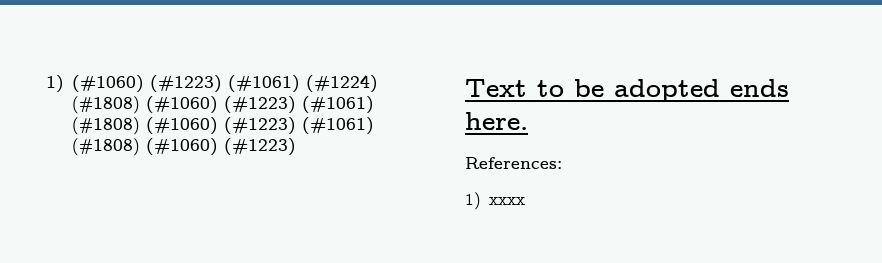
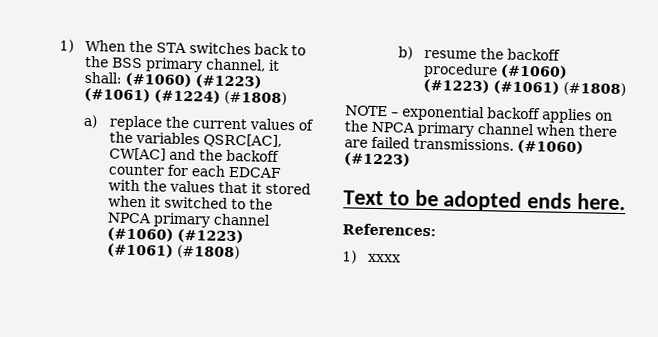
- 1) (#1060) (#1223) (#1061) (#1224) (#1808) (#1060) (#1223) (#1061) (#1808) (#1060) (#1223) (#1061) (#1808) (#1060) (#1223)
+ 1) When the STA switches back to the BSS primary channel, it shall: (#1060) (#1223) (#1061) (#1224) (#1808)
+ a) replace the current values of the variables QSRC[AC], CW[AC] and the backoff counter for each EDCAF with the values that it stored when it switched to the NPCA primary channel (#1060) (#1223) (#1061) (#1808)
+ b) resume the backoff procedure (#1060) (#1223) (#1061) (#1808)
+ NOTE – exponential backoff applies on the NPCA primary channel when there are failed transmissions. (#1060) (#1223)

